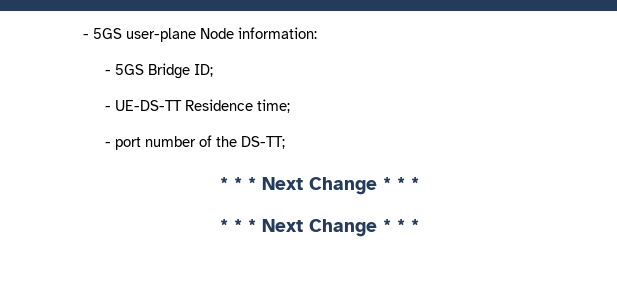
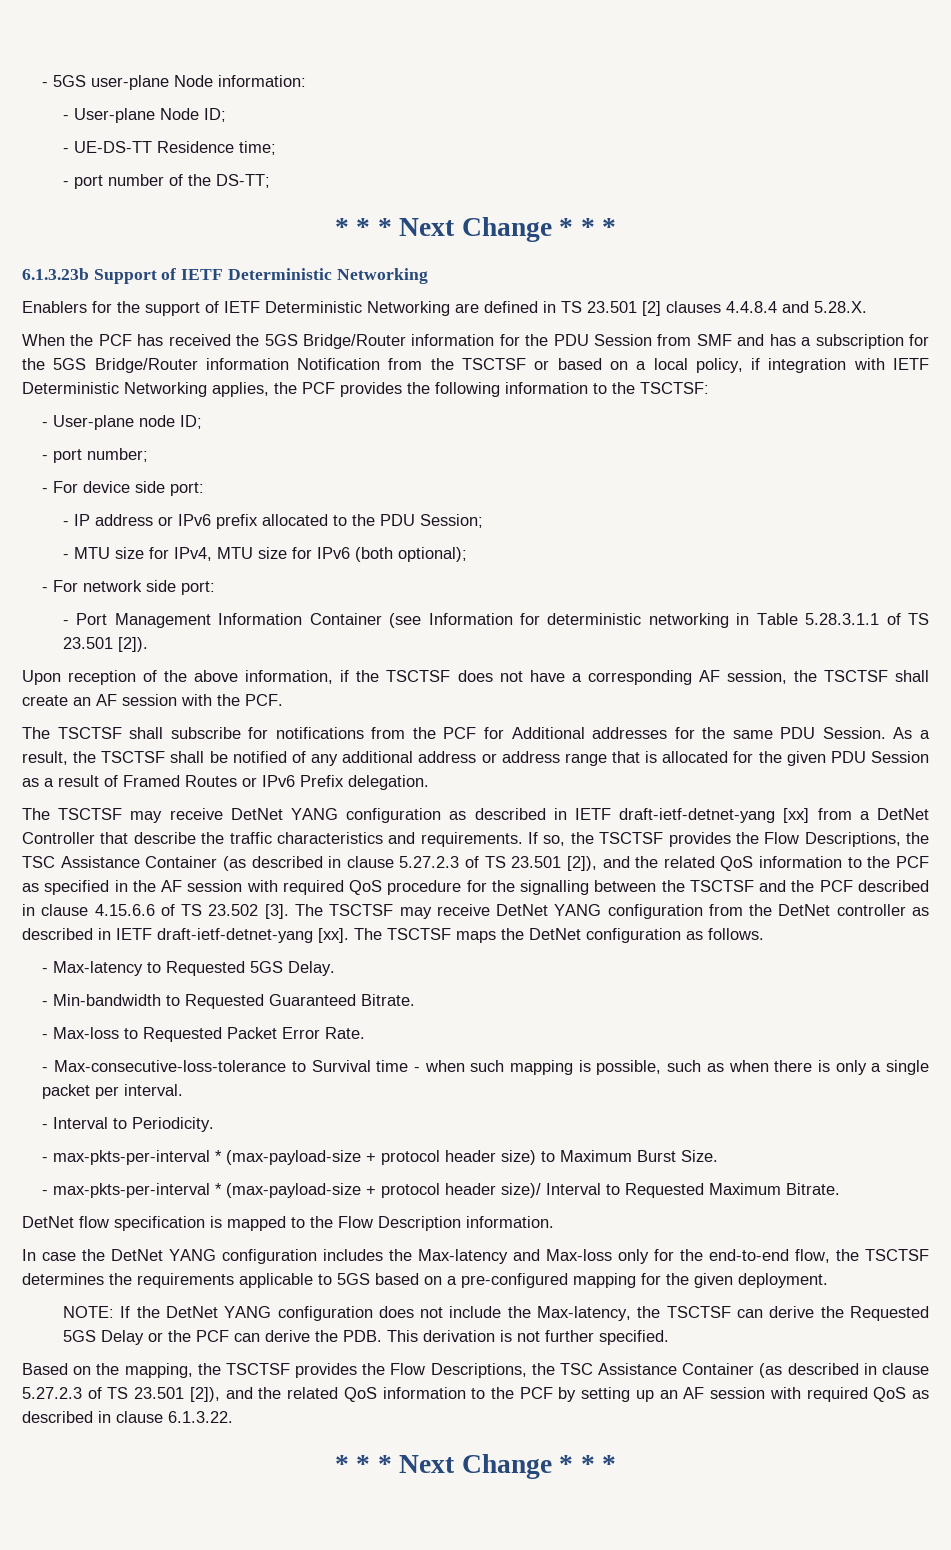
- - 5GS Bridge ID;
+ - User-plane Node ID;
+ 6.1.3.23b Support of IETF Deterministic Networking
+ Enablers for the support of IETF Deterministic Networking are defined in TS 23.501 [2] clauses 4.4.8.4 and 5.28.X.
+ When the PCF has received the 5GS Bridge/Router information for the PDU Session from SMF and has a subscription for the 5GS Bridge/Router information Notification from the TSCTSF or based on a local policy, if integration with IETF Deterministic Networking applies, the PCF provides the following information to the TSCTSF:
+ - User-plane node ID;
+ - port number;
+ - For device side port:
+ - IP address or IPv6 prefix allocated to the PDU Session;
+ - MTU size for IPv4, MTU size for IPv6 (both optional);
+ - For network side port:
+ - Port Management Information Container (see Information for deterministic networking in Table 5.28.3.1.1 of TS 23.501 [2]).
+ Upon reception of the above information, if the TSCTSF does not have a corresponding AF session, the TSCTSF shall create an AF session with the PCF.
+ The TSCTSF shall subscribe for notifications from the PCF for Additional addresses for the same PDU Session. As a result, the TSCTSF shall be notified of any additional address or address range that is allocated for the given PDU Session as a result of Framed Routes or IPv6 Prefix delegation.
+ The TSCTSF may receive DetNet YANG configuration as described in IETF draft-ietf-detnet-yang [xx] from a DetNet Controller that describe the traffic characteristics and requirements. If so, the TSCTSF provides the Flow Descriptions, the TSC Assistance Container (as described in clause 5.27.2.3 of TS 23.501 [2]), and the related QoS information to the PCF as specified in the AF session with required QoS procedure for the signalling between the TSCTSF and the PCF described in clause 4.15.6.6 of TS 23.502 [3]. The TSCTSF may receive DetNet YANG configuration from the DetNet controller as described in IETF draft-ietf-detnet-yang [xx]. The TSCTSF maps the DetNet configuration as follows.
+ - Max-latency to Requested 5GS Delay.
+ - Min-bandwidth to Requested Guaranteed Bitrate.
+ - Max-loss to Requested Packet Error Rate.
+ - Max-consecutive-loss-tolerance to Survival time - when such mapping is possible, such as when there is only a single packet per interval.
+ - Interval to Periodicity.
+ - max-pkts-per-interval * (max-payload-size + protocol header size) to Maximum Burst Size.
+ - max-pkts-per-interval * (max-payload-size + protocol header size)/ Interval to Requested Maximum Bitrate.
+ DetNet flow specification is mapped to the Flow Description information.
+ In case the DetNet YANG configuration includes the Max-latency and Max-loss only for the end-to-end flow, the TSCTSF determines the requirements applicable to 5GS based on a pre-configured mapping for the given deployment.
+ NOTE: If the DetNet YANG configuration does not include the Max-latency, the TSCTSF can derive the Requested 5GS Delay or the PCF can derive the PDB. This derivation is not further specified.
+ Based on the mapping, the TSCTSF provides the Flow Descriptions, the TSC Assistance Container (as described in clause 5.27.2.3 of TS 23.501 [2]), and the related QoS information to the PCF by setting up an AF session with required QoS as described in clause 6.1.3.22.

